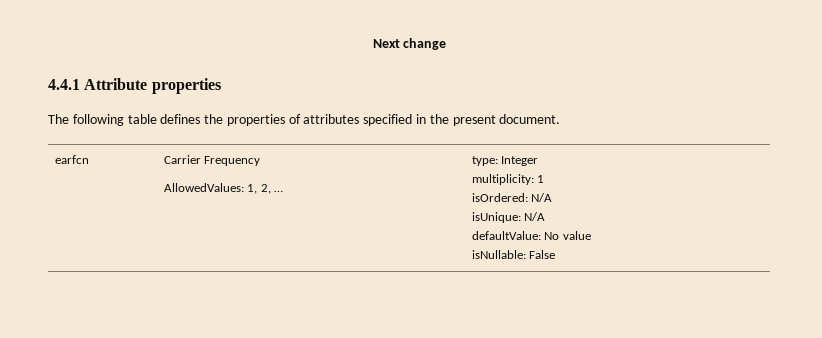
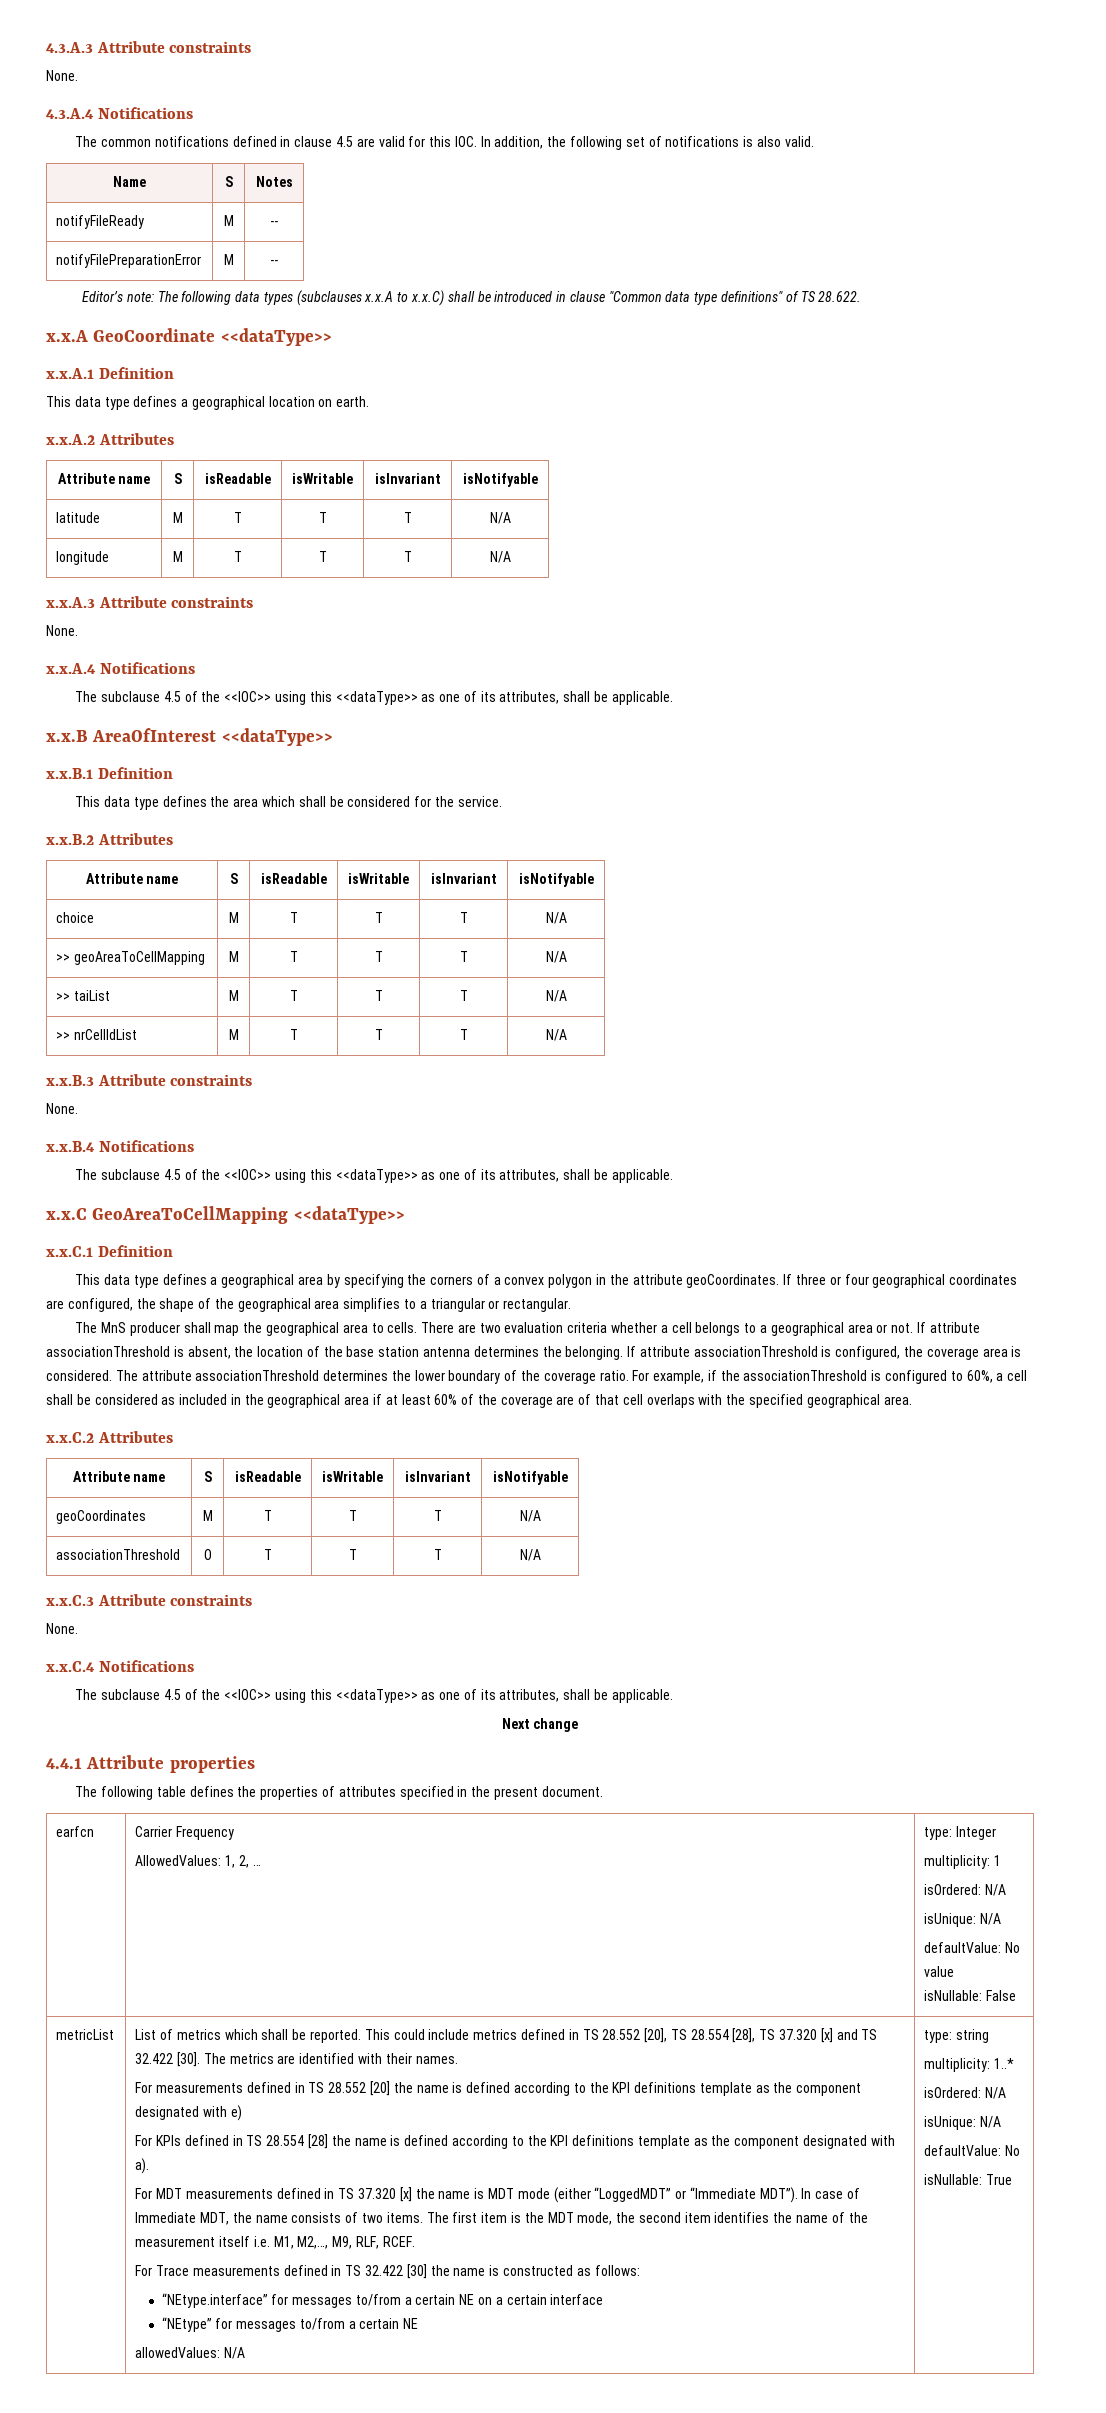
+ 4.3.A.3 Attribute constraints
+ None.
+ 4.3.A.4 Notifications
+ The common notifications defined in clause 4.5 are valid for this IOC. In addition, the following set of notifications is also valid.
+ Name | S | Notes
+ notifyFileReady | M | --
+ notifyFilePreparationError | M | --
+ Editor’s note: The following data types (subclauses x.x.A to x.x.C) shall be introduced in clause "Common data type definitions" of TS 28.622.
+ x.x.A GeoCoordinate <<dataType>>
+ x.x.A.1 Definition
+ This data type defines a geographical location on earth.
+ x.x.A.2 Attributes
+ Attribute name | S | isReadable | isWritable | isInvariant | isNotifyable
+ latitude | M | T | T | T | N/A
+ longitude | M | T | T | T | N/A
+ x.x.A.3 Attribute constraints
+ None.
+ x.x.A.4 Notifications
+ The subclause 4.5 of the <<IOC>> using this <<dataType>> as one of its attributes, shall be applicable.
+ x.x.B AreaOfInterest <<dataType>>
+ x.x.B.1 Definition
+ This data type defines the area which shall be considered for the service.
+ x.x.B.2 Attributes
+ Attribute name | S | isReadable | isWritable | isInvariant | isNotifyable
+ choice | M | T | T | T | N/A
+ >> geoAreaToCellMapping | M | T | T | T | N/A
+ >> taiList | M | T | T | T | N/A
+ >> nrCellIdList | M | T | T | T | N/A
+ x.x.B.3 Attribute constraints
+ None.
+ x.x.B.4 Notifications
+ The subclause 4.5 of the <<IOC>> using this <<dataType>> as one of its attributes, shall be applicable.
+ x.x.C GeoAreaToCellMapping <<dataType>>
+ x.x.C.1 Definition
+ This data type defines a geographical area by specifying the corners of a convex polygon in the attribute geoCoordinates. If three or four geographical coordinates are configured, the shape of the geographical area simplifies to a triangular or rectangular.
+ The MnS producer shall map the geographical area to cells. There are two evaluation criteria whether a cell belongs to a geographical area or not. If attribute associationThreshold is absent, the location of the base station antenna determines the belonging. If attribute associationThreshold is configured, the coverage area is considered. The attribute associationThreshold determines the lower boundary of the coverage ratio. For example, if the associationThreshold is configured to 60%, a cell shall be considered as included in the geographical area if at least 60% of the coverage are of that cell overlaps with the specified geographical area.
+ x.x.C.2 Attributes
+ Attribute name | S | isReadable | isWritable | isInvariant | isNotifyable
+ geoCoordinates | M | T | T | T | N/A
+ associationThreshold | O | T | T | T | N/A
+ x.x.C.3 Attribute constraints
+ None.
+ x.x.C.4 Notifications
+ The subclause 4.5 of the <<IOC>> using this <<dataType>> as one of its attributes, shall be applicable.
+ metricList | List of metrics which shall be reported. This could include metrics defined in TS 28.552 [20], TS 28.554 [28], TS 37.320 [x] and TS 32.422 [30]. The metrics are identified with their names.
+ For measurements defined in TS 28.552 [20] the name is defined according to the KPI definitions template as the component designated with e)
+ For KPIs defined in TS 28.554 [28] the name is defined according to the KPI definitions template as the component designated with a).
+ For MDT measurements defined in TS 37.320 [x] the name is MDT mode (either “LoggedMDT” or “Immediate MDT”). In case of Immediate MDT, the name consists of two items. The first item is the MDT mode, the second item identifies the name of the measurement itself i.e. M1, M2,…, M9, RLF, RCEF.
+ For Trace measurements defined in TS 32.422 [30] the name is constructed as follows:
+ “NEtype.interface” for messages to/from a certain NE on a certain interface
+ “NEtype” for messages to/from a certain NE
+ allowedValues: N/A | type: string
+ multiplicity: 1..*
+ isOrdered: N/A
+ isUnique: N/A
+ defaultValue: No
+ isNullable: True

